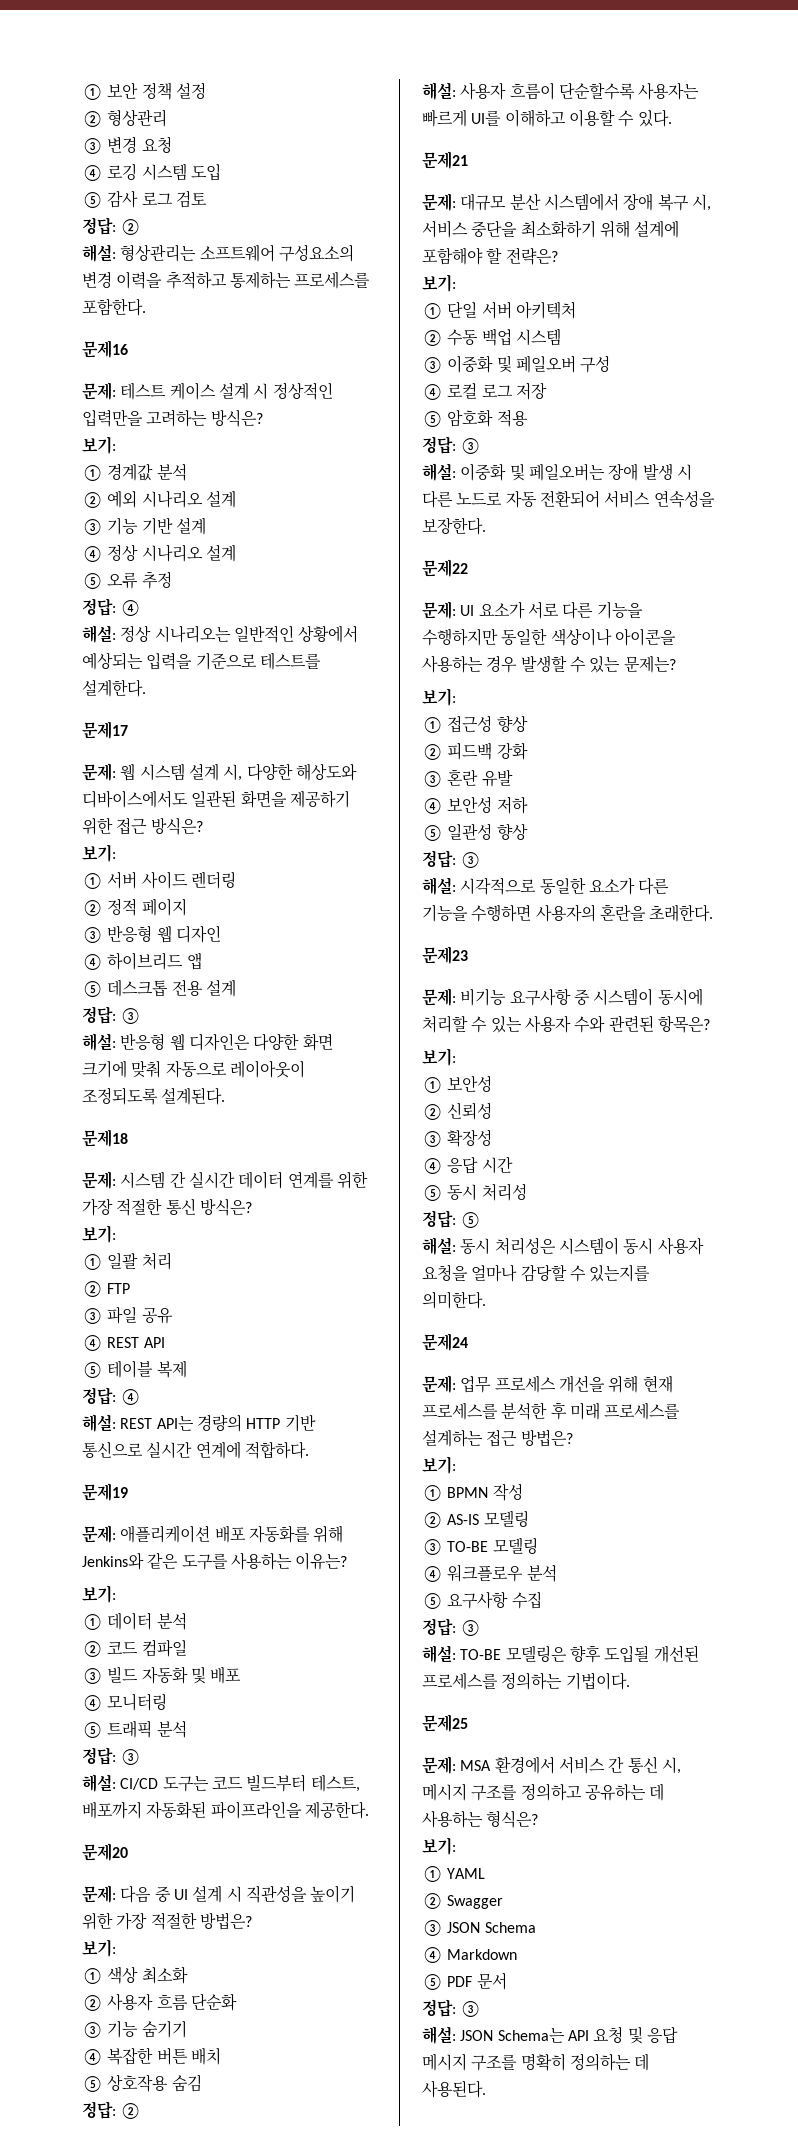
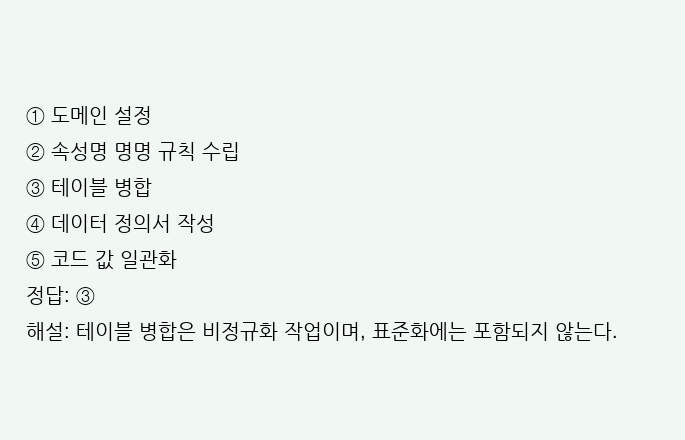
- ① 보안 정책 설정
+ ① 도메인 설정
- ② 형상관리
- ③ 변경 요청
- ④ 로깅 시스템 도입
- ⑤ 감사 로그 검토
- 정답: ②
- 해설: 형상관리는 소프트웨어 구성요소의 변경 이력을 추적하고 통제하는 프로세스를 포함한다.
- 문제16
- 문제: 테스트 케이스 설계 시 정상적인 입력만을 고려하는 방식은?
- 보기:
- ① 경계값 분석
- ② 예외 시나리오 설계
- ③ 기능 기반 설계
- ④ 정상 시나리오 설계
- ⑤ 오류 추정
- 정답: ④
- 해설: 정상 시나리오는 일반적인 상황에서 예상되는 입력을 기준으로 테스트를 설계한다.
- 문제17
- 문제: 웹 시스템 설계 시, 다양한 해상도와 디바이스에서도 일관된 화면을 제공하기 위한 접근 방식은?
- 보기:
- ① 서버 사이드 렌더링
- ② 정적 페이지
- ③ 반응형 웹 디자인
- ④ 하이브리드 앱
- ⑤ 데스크톱 전용 설계
+ ② 속성명 명명 규칙 수립
+ ③ 테이블 병합
+ ④ 데이터 정의서 작성
+ ⑤ 코드 값 일관화
  정답: ③
- 해설: 반응형 웹 디자인은 다양한 화면 크기에 맞춰 자동으로 레이아웃이 조정되도록 설계된다.
- 문제18
- 문제: 시스템 간 실시간 데이터 연계를 위한 가장 적절한 통신 방식은?
- 보기:
- ① 일괄 처리
- ② FTP
- ③ 파일 공유
- ④ REST API
- ⑤ 테이블 복제
- 정답: ④
- 해설: REST API는 경량의 HTTP 기반 통신으로 실시간 연계에 적합하다.
- 문제19
- 문제: 애플리케이션 배포 자동화를 위해 Jenkins와 같은 도구를 사용하는 이유는?
- 보기:
- ① 데이터 분석
- ② 코드 컴파일
- ③ 빌드 자동화 및 배포
- ④ 모니터링
- ⑤ 트래픽 분석
- 정답: ③
- 해설: CI/CD 도구는 코드 빌드부터 테스트, 배포까지 자동화된 파이프라인을 제공한다.
- 문제20
- 문제: 다음 중 UI 설계 시 직관성을 높이기 위한 가장 적절한 방법은?
- 보기:
- ① 색상 최소화
- ② 사용자 흐름 단순화
- ③ 기능 숨기기
- ④ 복잡한 버튼 배치
- ⑤ 상호작용 숨김
- 정답: ②
- 해설: 사용자 흐름이 단순할수록 사용자는 빠르게 UI를 이해하고 이용할 수 있다.
- 문제21
- 문제: 대규모 분산 시스템에서 장애 복구 시, 서비스 중단을 최소화하기 위해 설계에 포함해야 할 전략은?
- 보기:
- ① 단일 서버 아키텍처
- ② 수동 백업 시스템
- ③ 이중화 및 페일오버 구성
- ④ 로컬 로그 저장
- ⑤ 암호화 적용
- 정답: ③
- 해설: 이중화 및 페일오버는 장애 발생 시 다른 노드로 자동 전환되어 서비스 연속성을 보장한다.
- 문제22
- 문제: UI 요소가 서로 다른 기능을 수행하지만 동일한 색상이나 아이콘을 사용하는 경우 발생할 수 있는 문제는?
- 보기:
- ① 접근성 향상
- ② 피드백 강화
- ③ 혼란 유발
- ④ 보안성 저하
- ⑤ 일관성 향상
- 정답: ③
- 해설: 시각적으로 동일한 요소가 다른 기능을 수행하면 사용자의 혼란을 초래한다.
- 문제23
- 문제: 비기능 요구사항 중 시스템이 동시에 처리할 수 있는 사용자 수와 관련된 항목은?
- 보기:
- ① 보안성
- ② 신뢰성
- ③ 확장성
- ④ 응답 시간
- ⑤ 동시 처리성
- 정답: ⑤
- 해설: 동시 처리성은 시스템이 동시 사용자 요청을 얼마나 감당할 수 있는지를 의미한다.
- 문제24
- 문제: 업무 프로세스 개선을 위해 현재 프로세스를 분석한 후 미래 프로세스를 설계하는 접근 방법은?
- 보기:
- ① BPMN 작성
- ② AS-IS 모델링
- ③ TO-BE 모델링
- ④ 워크플로우 분석
- ⑤ 요구사항 수집
- 정답: ③
- 해설: TO-BE 모델링은 향후 도입될 개선된 프로세스를 정의하는 기법이다.
- 문제25
- 문제: MSA 환경에서 서비스 간 통신 시, 메시지 구조를 정의하고 공유하는 데 사용하는 형식은?
- 보기:
- ① YAML
- ② Swagger
- ③ JSON Schema
- ④ Markdown
- ⑤ PDF 문서
- 정답: ③
- 해설: JSON Schema는 API 요청 및 응답 메시지 구조를 명확히 정의하는 데 사용된다.
+ 해설: 테이블 병합은 비정규화 작업이며, 표준화에는 포함되지 않는다.

